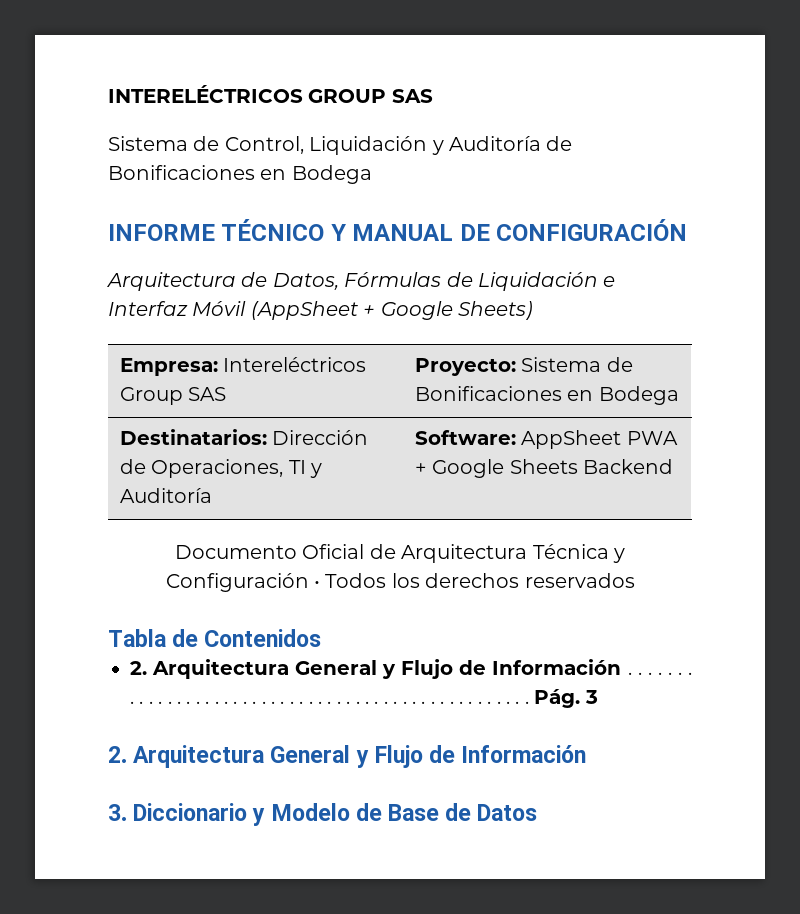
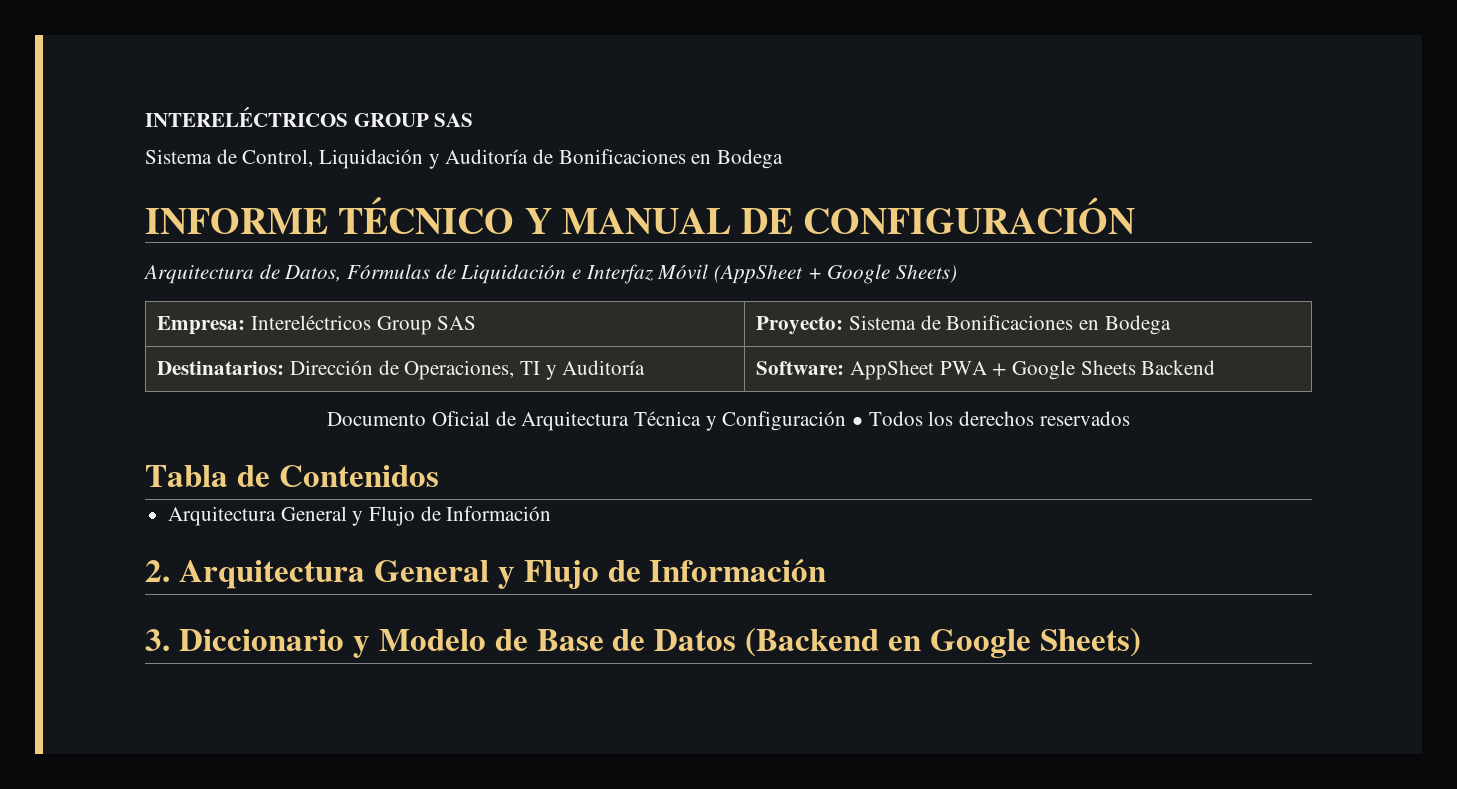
  Tabla de Contenidos
- 2. Arquitectura General y Flujo de Información . . . . . . . . . . . . . . . . . . . . . . . . . . . . . . . . . . . . . . . . . . . . . . . . . . Pág. 3
+ Arquitectura General y Flujo de Información
- 3. Diccionario y Modelo de Base de Datos
+ 3. Diccionario y Modelo de Base de Datos (Backend en Google Sheets)

